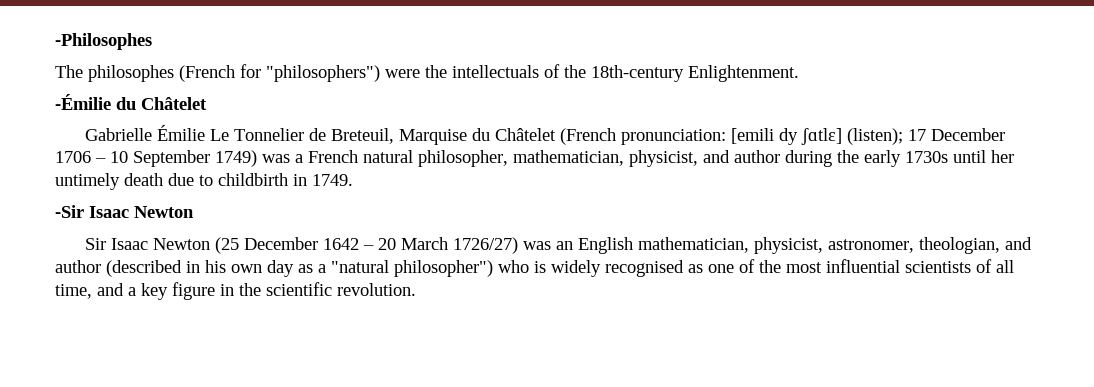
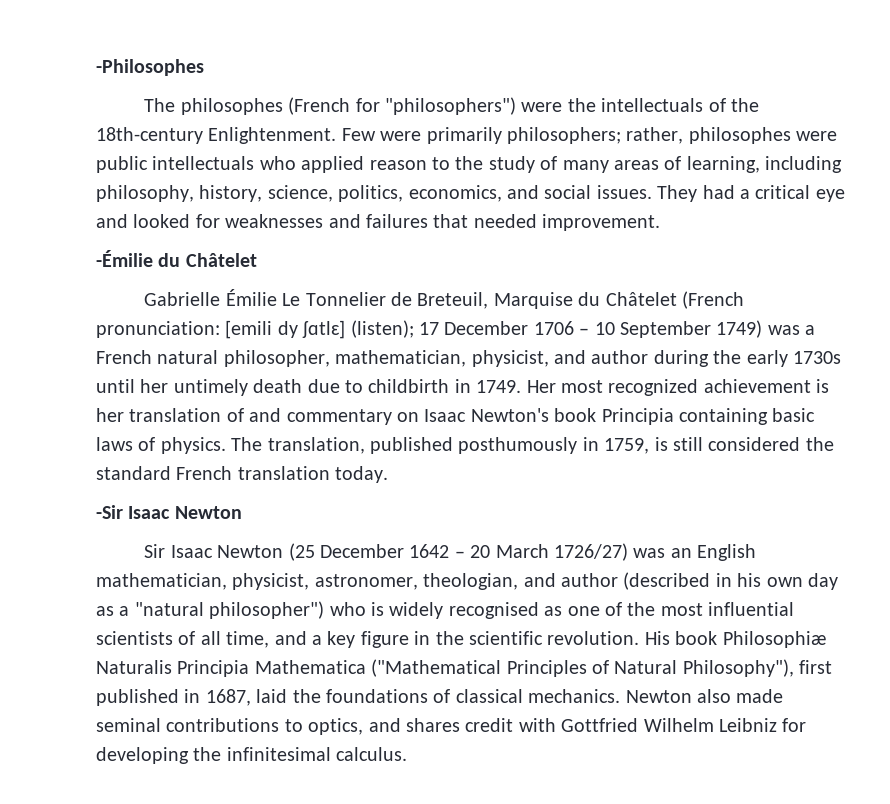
+ Few were primarily philosophers; rather, philosophes were public intellectuals who applied reason to the study of many areas of learning, including philosophy, history, science, politics, economics, and social issues. They had a critical eye and looked for weaknesses and failures that needed improvement.
+ Her most recognized achievement is her translation of and commentary on Isaac Newton's book Principia containing basic laws of physics. The translation, published posthumously in 1759, is still considered the standard French translation today.
+ His book Philosophiæ Naturalis Principia Mathematica ("Mathematical Principles of Natural Philosophy"), first published in 1687, laid the foundations of classical mechanics. Newton also made seminal contributions to optics, and shares credit with Gottfried Wilhelm Leibniz for developing the infinitesimal calculus.

